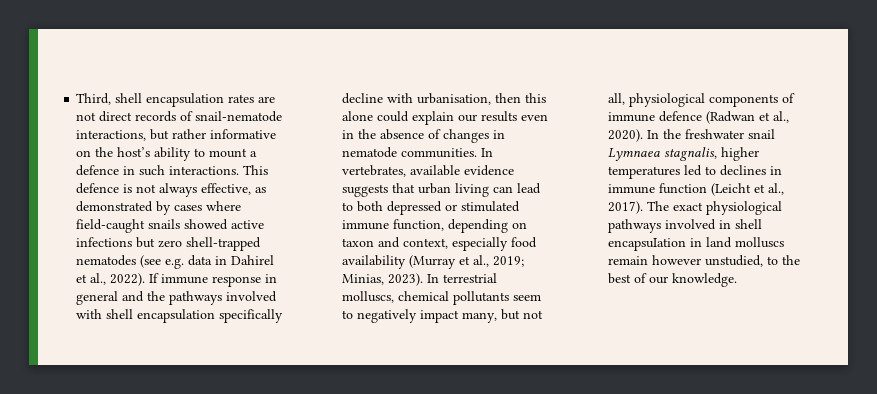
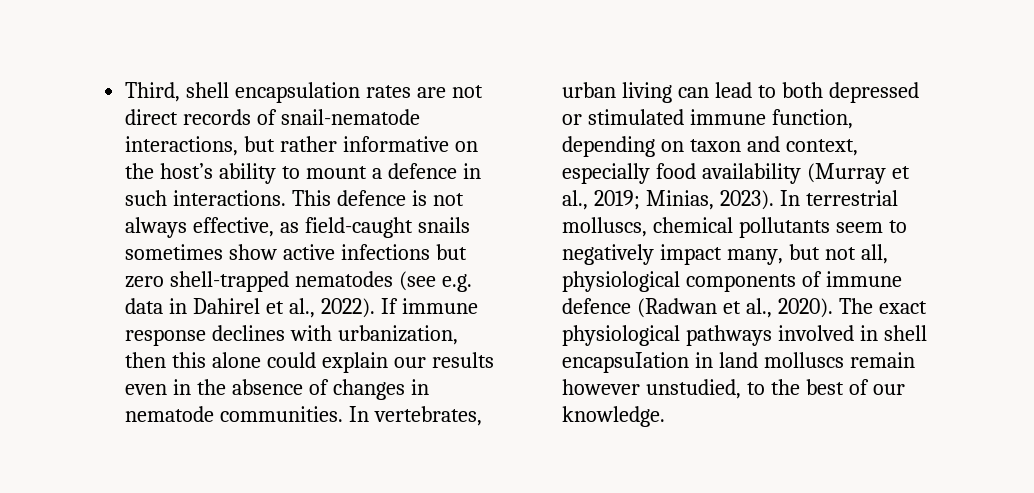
- This defence is not always effective, as demonstrated by cases where field-caught snails showed active infections but zero shell-trapped nematodes (see e.g. data in Dahirel et al., 2022).
+ This defence is not always effective, as field-caught snails sometimes show active infections but zero shell-trapped nematodes (see e.g. data in Dahirel et al., 2022).
- If immune response in general and the pathways involved with shell encapsulation specifically decline with urbanisation, then this alone could explain our results even in the absence of changes in nematode communities.
+ If immune response declines with urbanization, then this alone could explain our results even in the absence of changes in nematode communities.
- In vertebrates, available evidence suggests that urban living can lead to both depressed or stimulated immune function, depending on taxon and context, especially food availability (Murray et al., 2019; Minias, 2023).
+ In vertebrates, urban living can lead to both depressed or stimulated immune function, depending on taxon and context, especially food availability (Murray et al., 2019; Minias, 2023).
- In the freshwater snail Lymnaea stagnalis, higher temperatures led to declines in immune function (Leicht et al., 2017).

